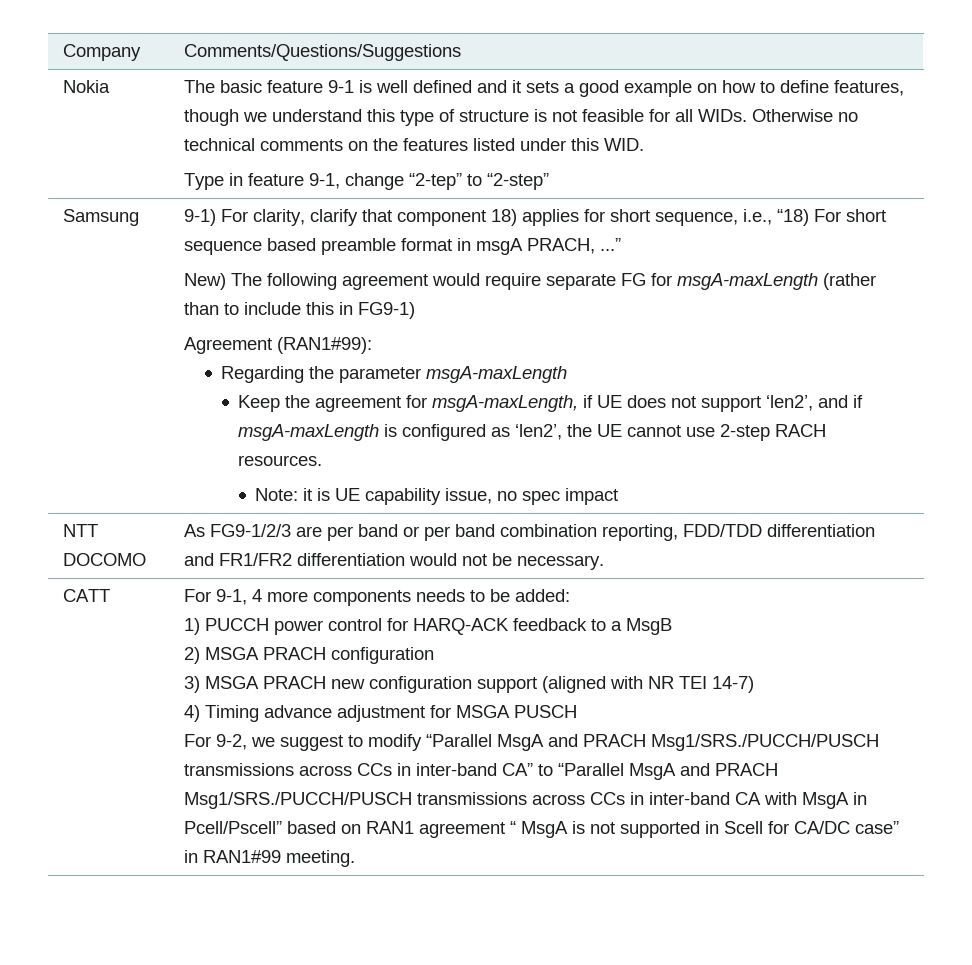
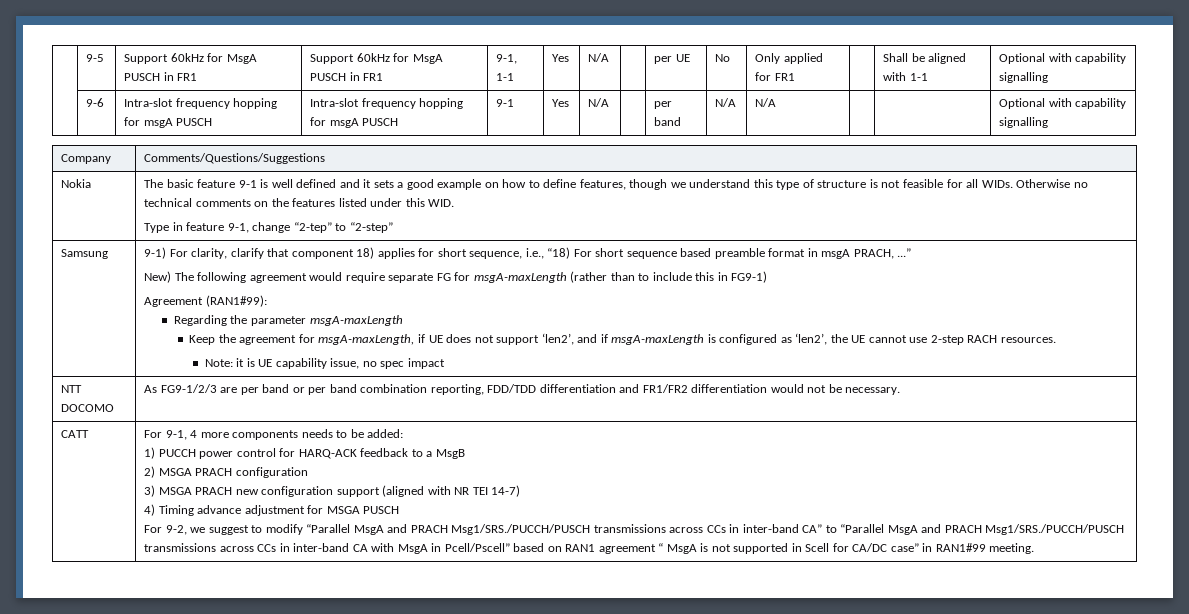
+ | 9-5 | Support 60kHz for MsgA PUSCH in FR1 | Support 60kHz for MsgA PUSCH in FR1 | 9-1, 1-1 | Yes | N/A | | per UE | No | Only applied for FR1 | | Shall be aligned with 1-1 | Optional with capability signalling
+ | 9-6 | Intra-slot frequency hopping for msgA PUSCH | Intra-slot frequency hopping for msgA PUSCH | 9-1 | Yes | N/A | | per band | N/A | N/A | | | Optional with capability signalling

